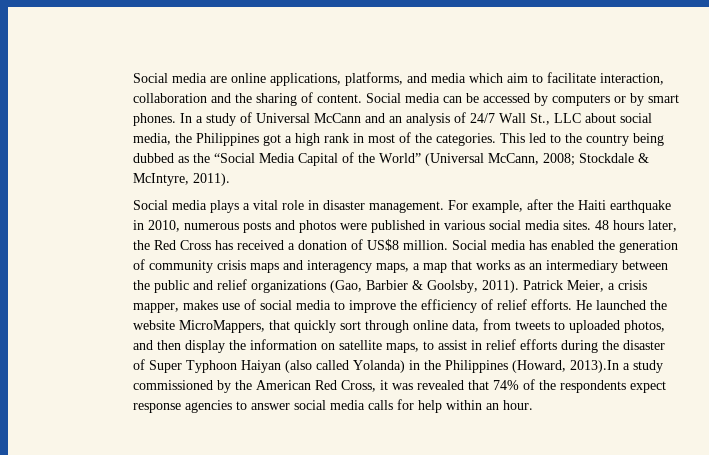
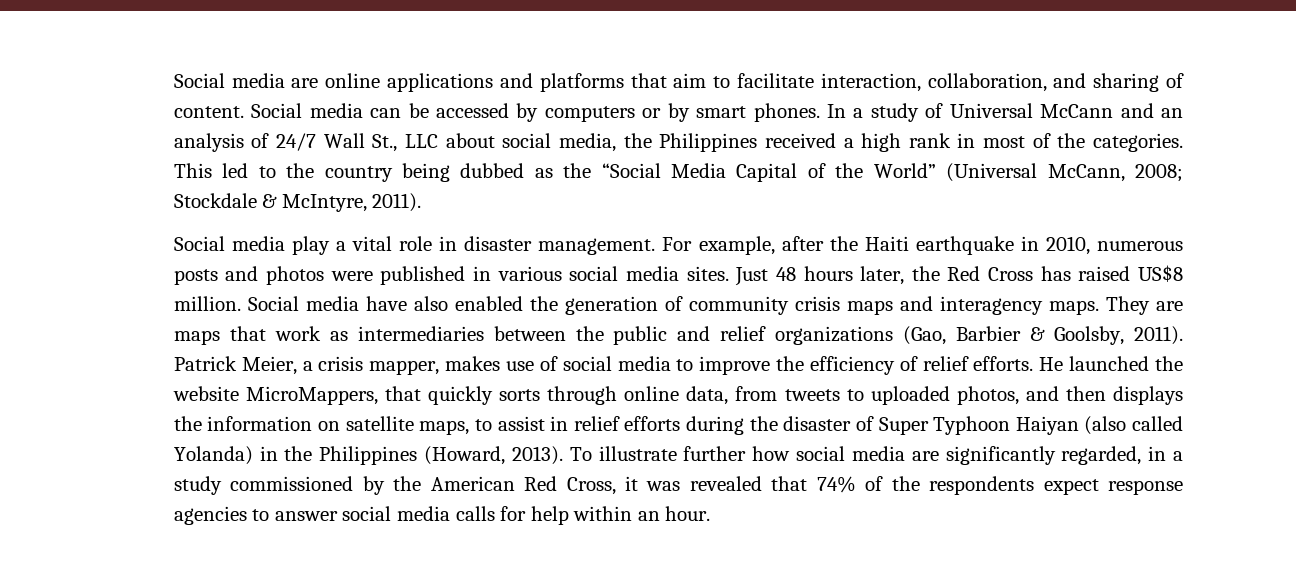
- Social media are online applications, platforms, and media which aim to facilitate interaction, collaboration and the sharing of content.
+ Social media are online applications and platforms that aim to facilitate interaction, collaboration, and sharing of content.
- In a study of Universal McCann and an analysis of 24/7 Wall St., LLC about social media, the Philippines got a high rank in most of the categories.
+ In a study of Universal McCann and an analysis of 24/7 Wall St., LLC about social media, the Philippines received a high rank in most of the categories.
- Social media plays a vital role in disaster management.
+ Social media play a vital role in disaster management.
- 48 hours later, the Red Cross has received a donation of US$8 million.
+ Just 48 hours later, the Red Cross has raised US$8 million.
- Social media has enabled the generation of community crisis maps and interagency maps, a map that works as an intermediary between the public and relief organizations (Gao, Barbier & Goolsby, 2011).
+ Social media have also enabled the generation of community crisis maps and interagency maps. They are maps that work as intermediaries between the public and relief organizations (Gao, Barbier & Goolsby, 2011).
- He launched the website MicroMappers, that quickly sort through online data, from tweets to uploaded photos, and then display the information on satellite maps, to assist in relief efforts during the disaster of Super Typhoon Haiyan (also called Yolanda) in the Philippines (Howard, 2013).In a study commissioned by the American Red Cross, it was revealed that 74% of the respondents expect response agencies to answer social media calls for help within an hour.
+ He launched the website MicroMappers, that quickly sorts through online data, from tweets to uploaded photos, and then displays the information on satellite maps, to assist in relief efforts during the disaster of Super Typhoon Haiyan (also called Yolanda) in the Philippines (Howard, 2013). To illustrate further how social media are significantly regarded, in a study commissioned by the American Red Cross, it was revealed that 74% of the respondents expect response agencies to answer social media calls for help within an hour.

